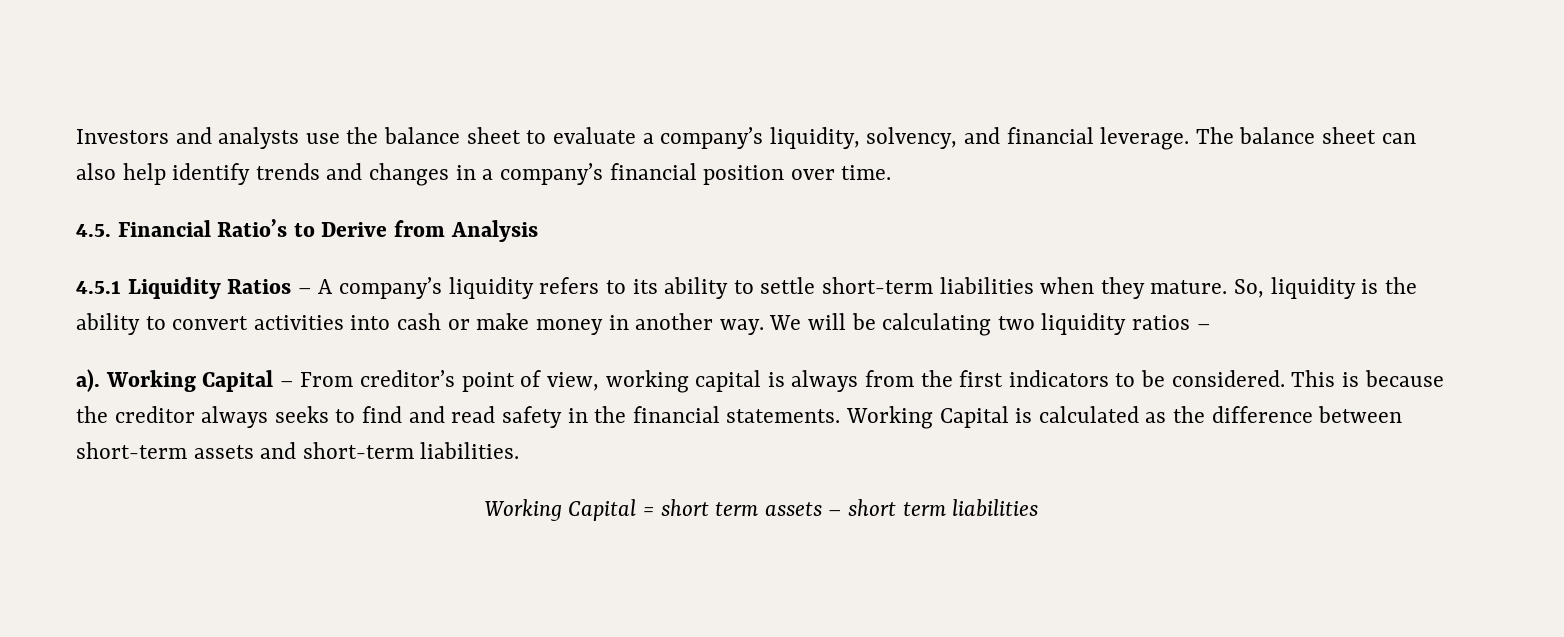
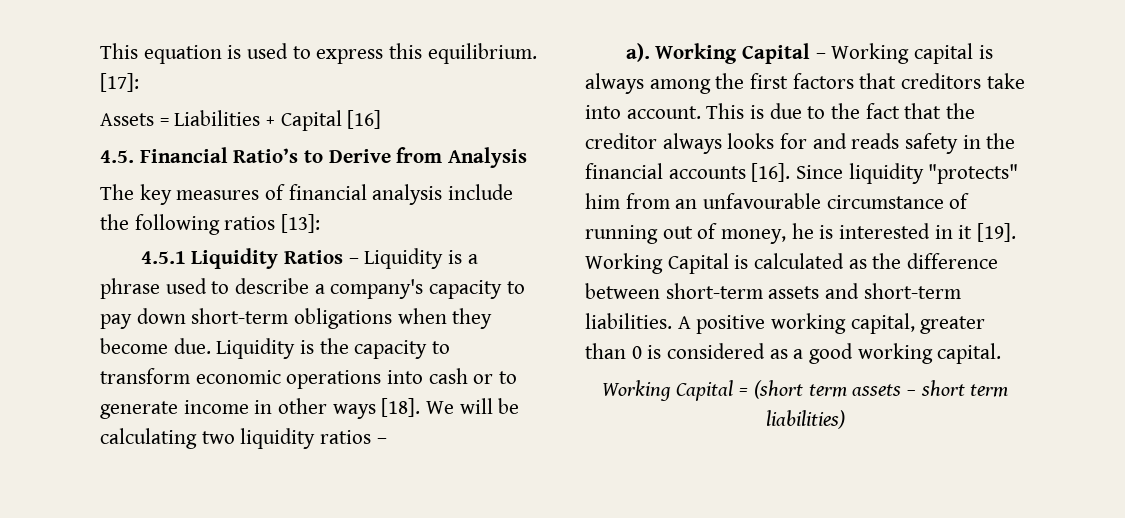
- Investors and analysts use the balance sheet to evaluate a company’s liquidity, solvency, and financial leverage. The balance sheet can also help identify trends and changes in a company’s financial position over time.
+ This equation is used to express this equilibrium. [17]:
+ Assets = Liabilities + Capital [16]
- 4.5.1 Liquidity Ratios – A company’s liquidity refers to its ability to settle short-term liabilities when they mature. So, liquidity is the ability to convert activities into cash or make money in another way.
+ The key measures of financial analysis include the following ratios [13]:
+ 4.5.1 Liquidity Ratios – Liquidity is a phrase used to describe a company's capacity to pay down short-term obligations when they become due. Liquidity is the capacity to transform economic operations into cash or to generate income in other ways [18].
- Working Capital – From creditor’s point of view, working capital is always from the first indicators to be considered. This is because the creditor always seeks to find and read safety in the financial statements.
+ Working Capital – Working capital is always among the first factors that creditors take into account. This is due to the fact that the creditor always looks for and reads safety in the financial accounts [16]. Since liquidity "protects" him from an unfavourable circumstance of running out of money, he is interested in it [19].
+ A positive working capital, greater than 0 is considered as a good working capital.
- Working Capital = short term assets – short term liabilities
+ Working Capital = (short term assets – short term liabilities)

